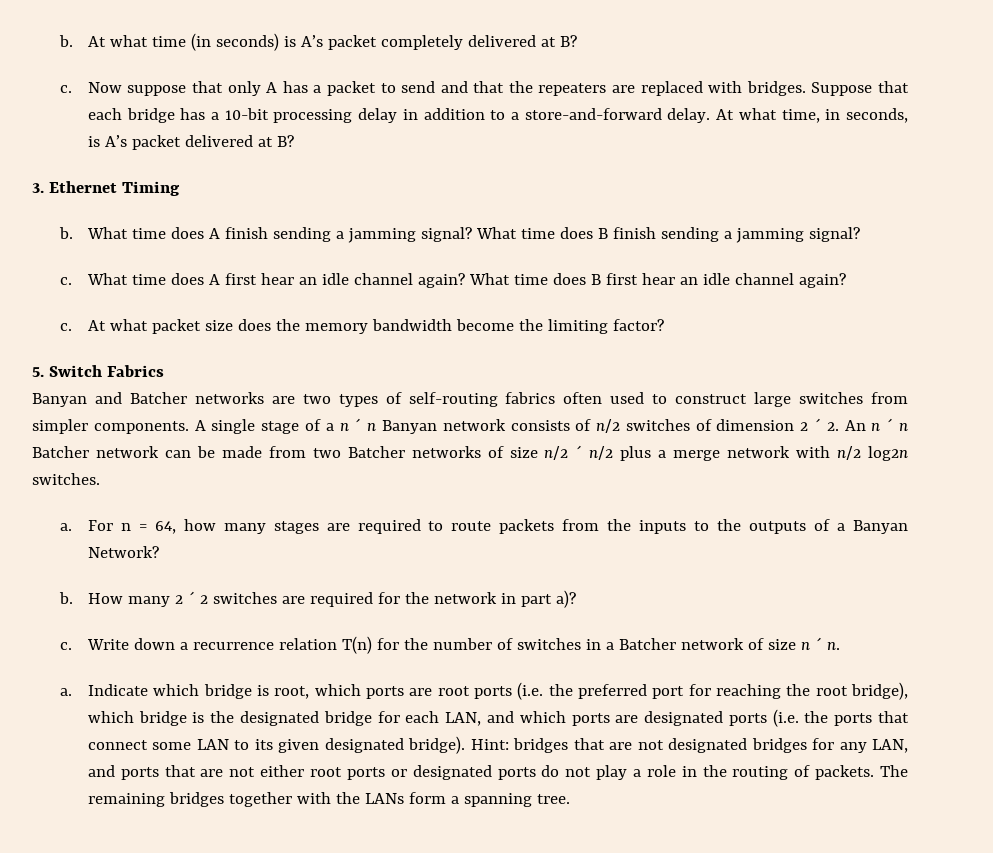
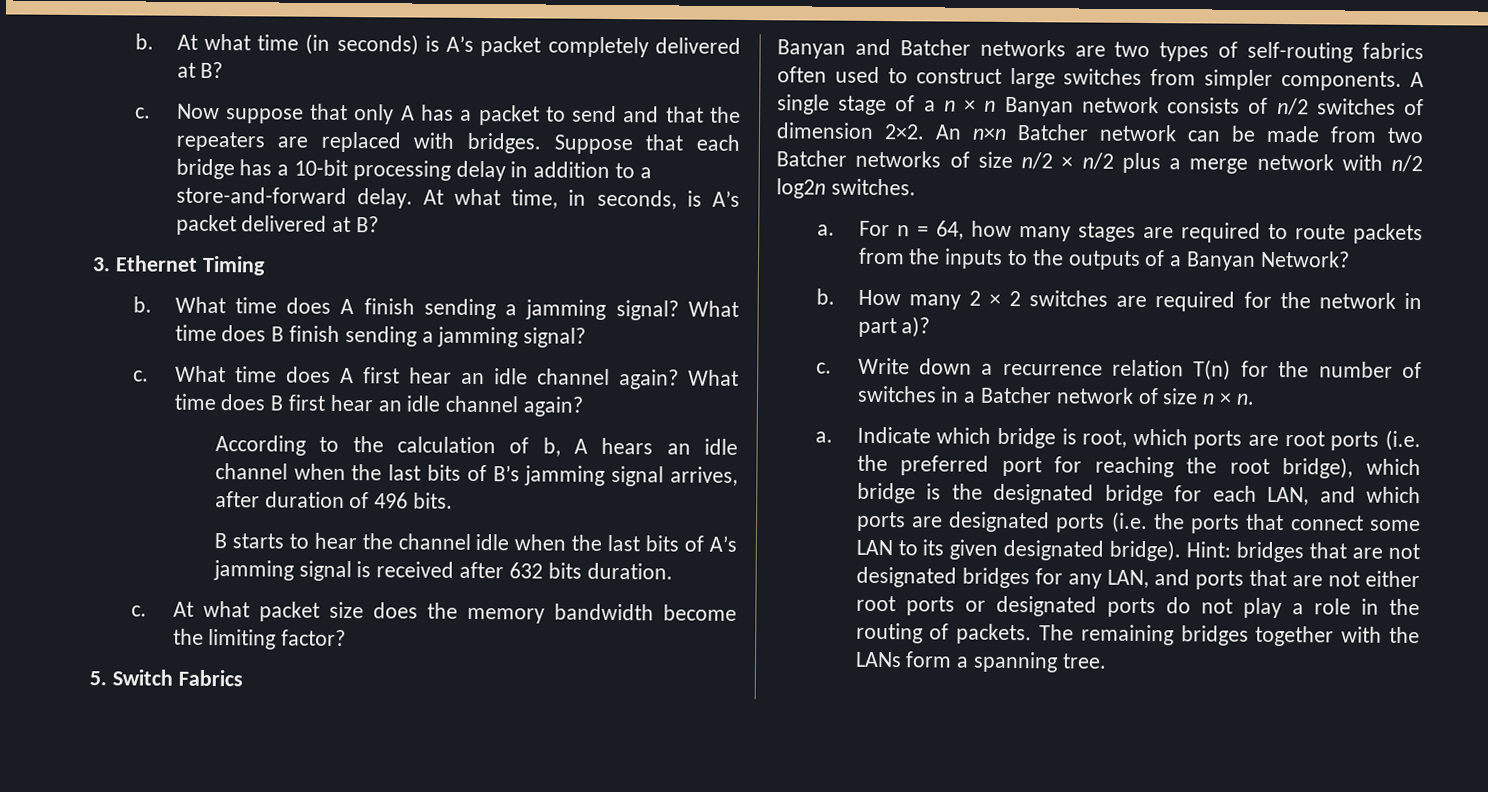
+ According to the calculation of b, A hears an idle channel when the last bits of B’s jamming signal arrives, after duration of 496 bits.
+ B starts to hear the channel idle when the last bits of A’s jamming signal is received after 632 bits duration.
- A single stage of a n ´ n Banyan network consists of n/2 switches of dimension 2 ´ 2. An n ´ n Batcher network can be made from two Batcher networks of size n/2 ´ n/2 plus a merge network with n/2 log2n switches.
+ A single stage of a n × n Banyan network consists of n/2 switches of dimension 2×2. An n×n Batcher network can be made from two Batcher networks of size n/2 × n/2 plus a merge network with n/2 log2n switches.
- How many 2 ´ 2 switches are required for the network in part a)?
+ How many 2 × 2 switches are required for the network in part a)?
- Write down a recurrence relation T(n) for the number of switches in a Batcher network of size n ´ n.
+ Write down a recurrence relation T(n) for the number of switches in a Batcher network of size n × n.

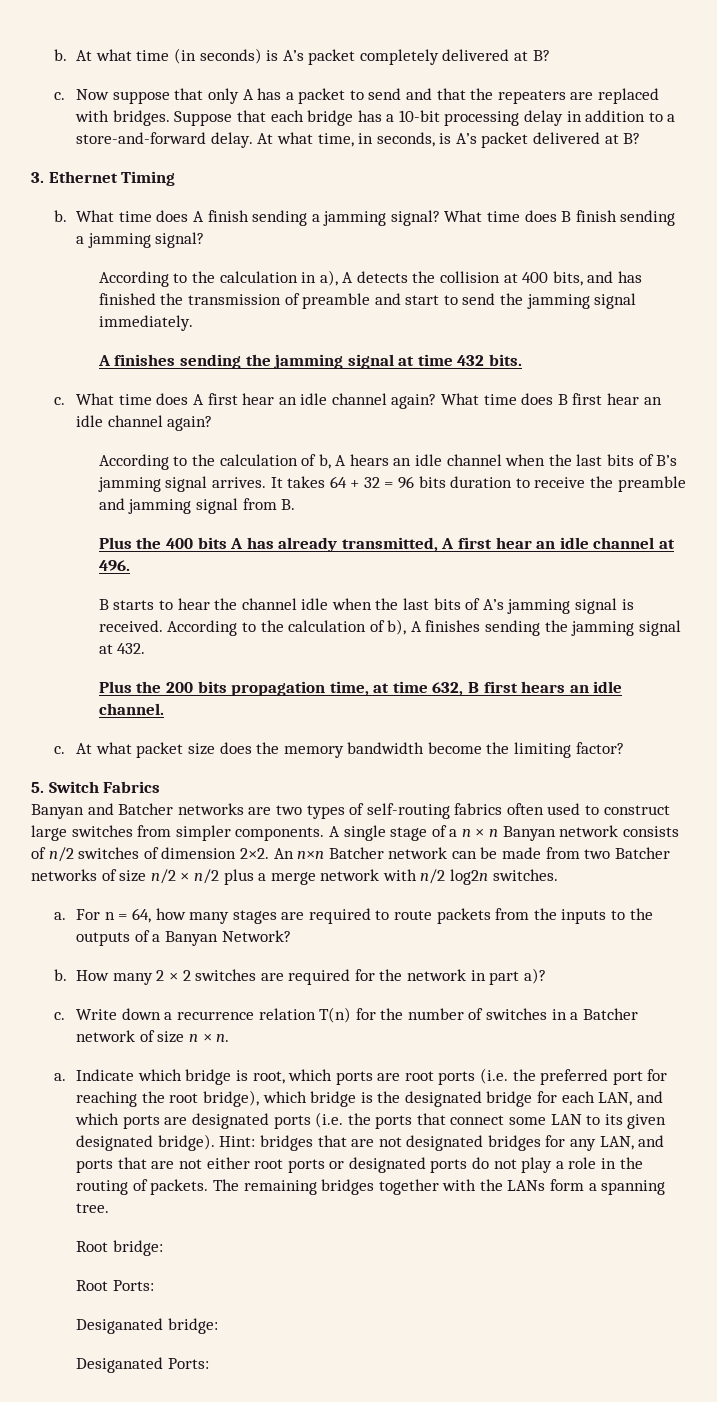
+ According to the calculation in a), A detects the collision at 400 bits, and has finished the transmission of preamble and start to send the jamming signal immediately.
+ A finishes sending the jamming signal at time 432 bits.
- According to the calculation of b, A hears an idle channel when the last bits of B’s jamming signal arrives, after duration of 496 bits.
+ According to the calculation of b, A hears an idle channel when the last bits of B’s jamming signal arrives. It takes 64 + 32 = 96 bits duration to receive the preamble and jamming signal from B.
+ Plus the 400 bits A has already transmitted, A first hear an idle channel at 496.
- B starts to hear the channel idle when the last bits of A’s jamming signal is received after 632 bits duration.
+ B starts to hear the channel idle when the last bits of A’s jamming signal is received. According to the calculation of b), A finishes sending the jamming signal at 432.
+ Plus the 200 bits propagation time, at time 632, B first hears an idle channel.
+ Root bridge:
+ Root Ports:
+ Desiganated bridge:
+ Desiganated Ports:

